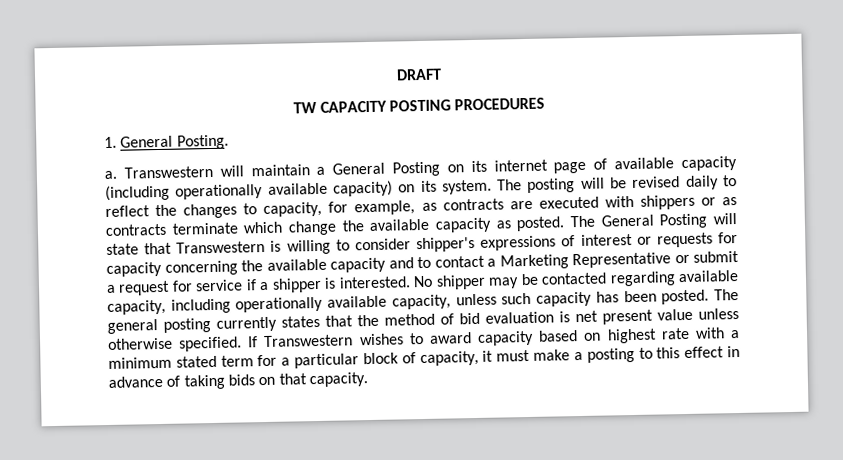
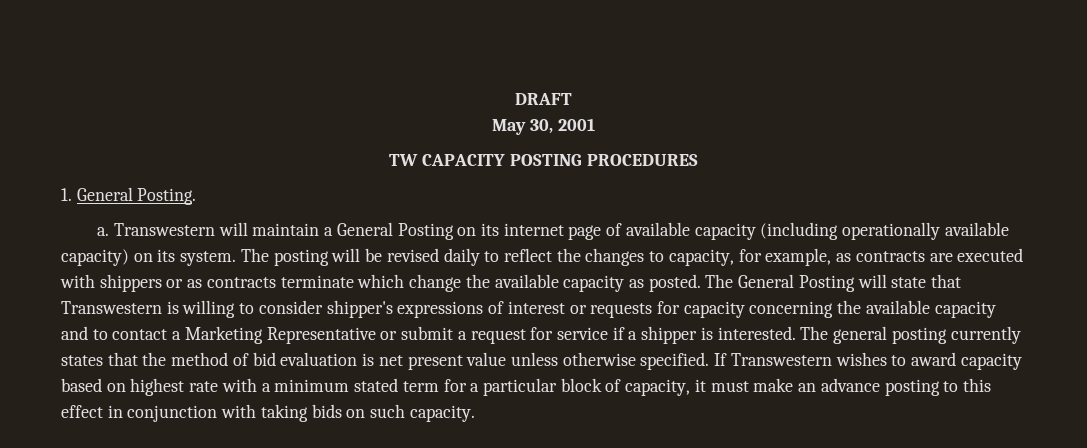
+ May 30, 2001
- No shipper may be contacted regarding available capacity, including operationally available capacity, unless such capacity has been posted.
- If Transwestern wishes to award capacity based on highest rate with a minimum stated term for a particular block of capacity, it must make a posting to this effect in advance of taking bids on that capacity.
+ If Transwestern wishes to award capacity based on highest rate with a minimum stated term for a particular block of capacity, it must make an advance posting to this effect in conjunction with taking bids on such capacity.

